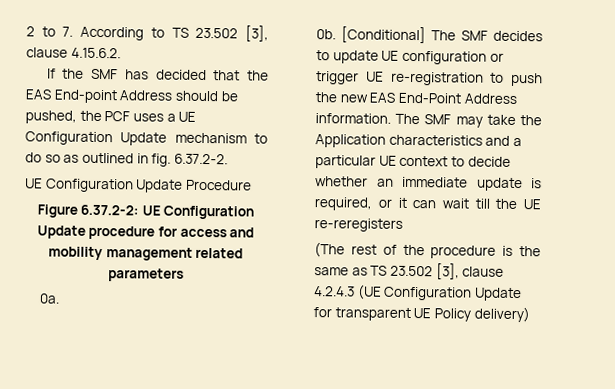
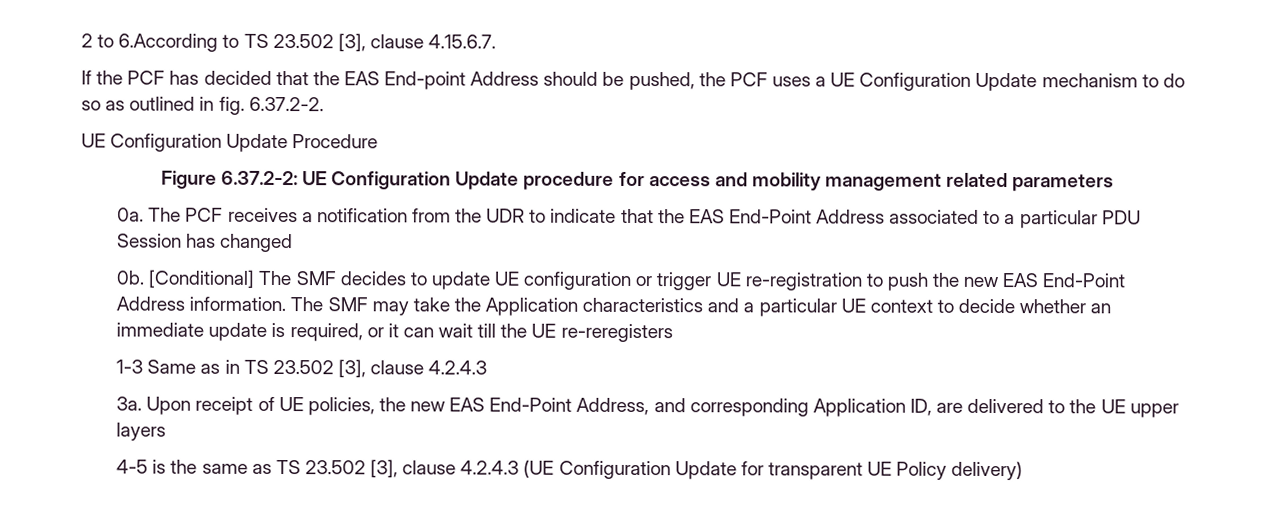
- 2 to 7. According to TS 23.502 [3], clause 4.15.6.2.
+ 2 to 6.According to TS 23.502 [3], clause 4.15.6.7.
- If the SMF has decided that the EAS End-point Address should be pushed, the PCF uses a UE Configuration Update mechanism to do so as outlined in fig. 6.37.2-2.
+ If the PCF has decided that the EAS End-point Address should be pushed, the PCF uses a UE Configuration Update mechanism to do so as outlined in fig. 6.37.2-2.
+ The PCF receives a notification from the UDR to indicate that the EAS End-Point Address associated to a particular PDU Session has changed
- (The rest of the procedure is the same as TS 23.502 [3], clause 4.2.4.3 (UE Configuration Update for transparent UE Policy delivery)
+ 1-3 Same as in TS 23.502 [3], clause 4.2.4.3
+ 3a. Upon receipt of UE policies, the new EAS End-Point Address, and corresponding Application ID, are delivered to the UE upper layers
+ 4-5 is the same as TS 23.502 [3], clause 4.2.4.3 (UE Configuration Update for transparent UE Policy delivery)

